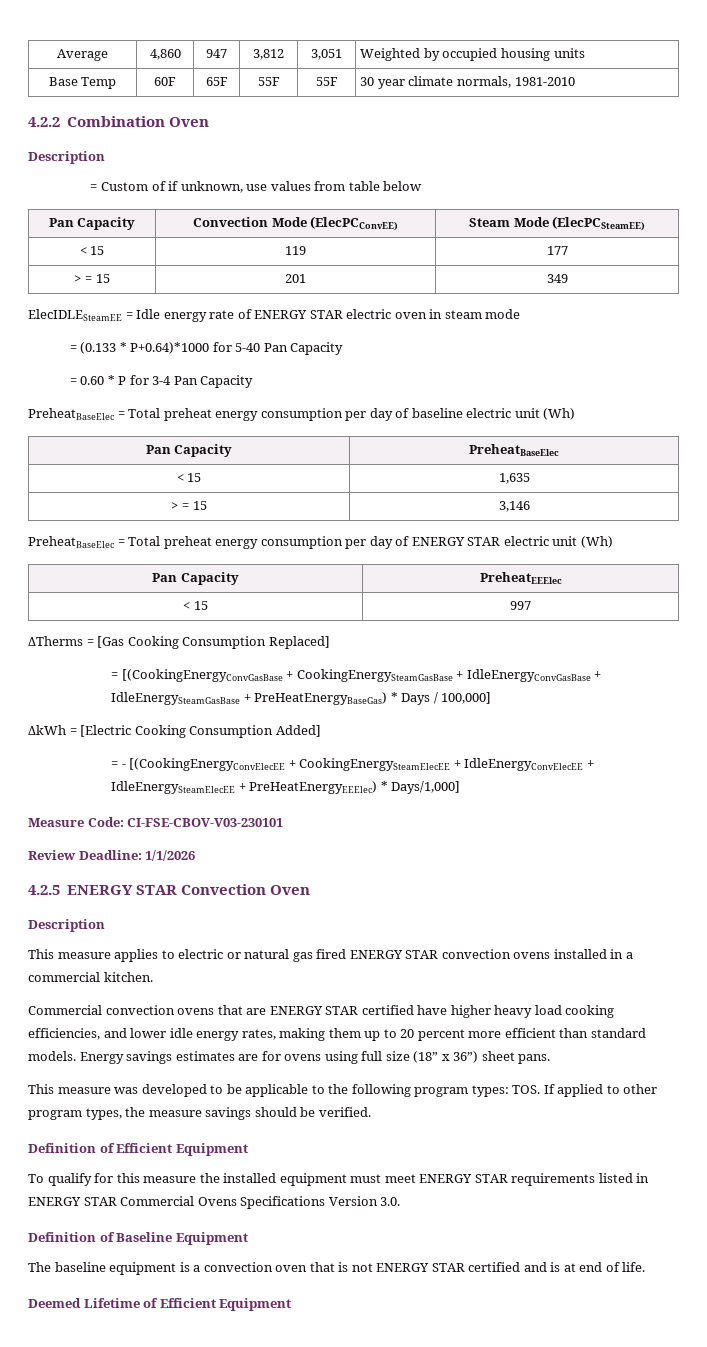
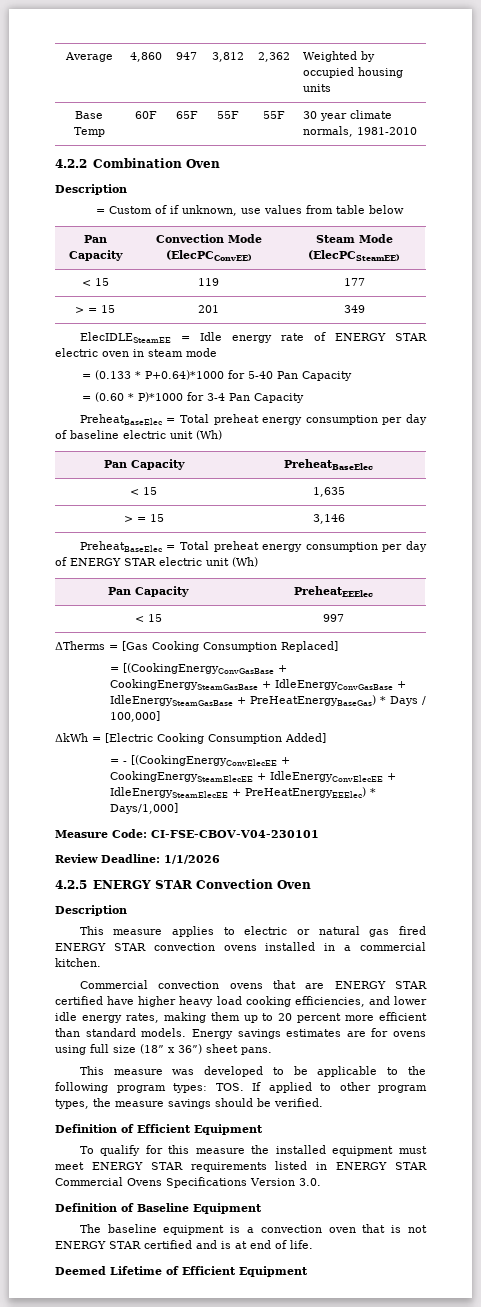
- Average | 4,860 | 947 | 3,812 | 3,051 | Weighted by occupied housing units
+ Average | 4,860 | 947 | 3,812 | 2,362 | Weighted by occupied housing units
- = 0.60 * P for 3-4 Pan Capacity
+ = (0.60 * P)*1000 for 3-4 Pan Capacity
- Measure Code: CI-FSE-CBOV-V03-230101
+ Measure Code: CI-FSE-CBOV-V04-230101

